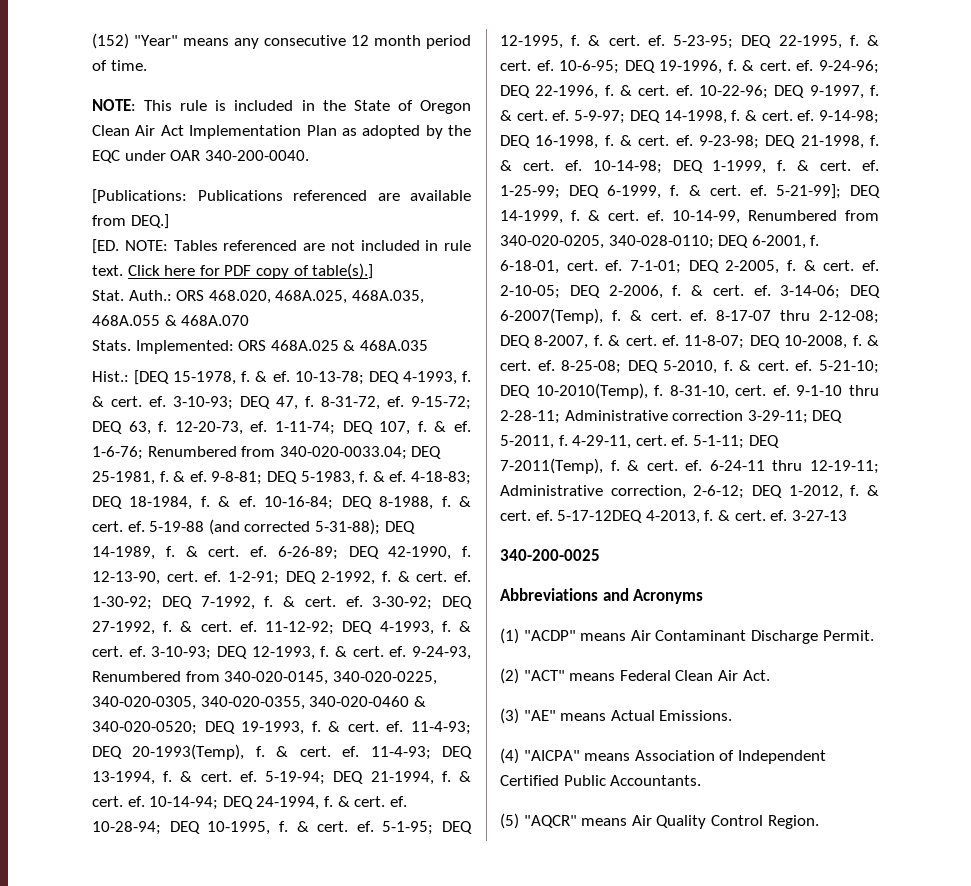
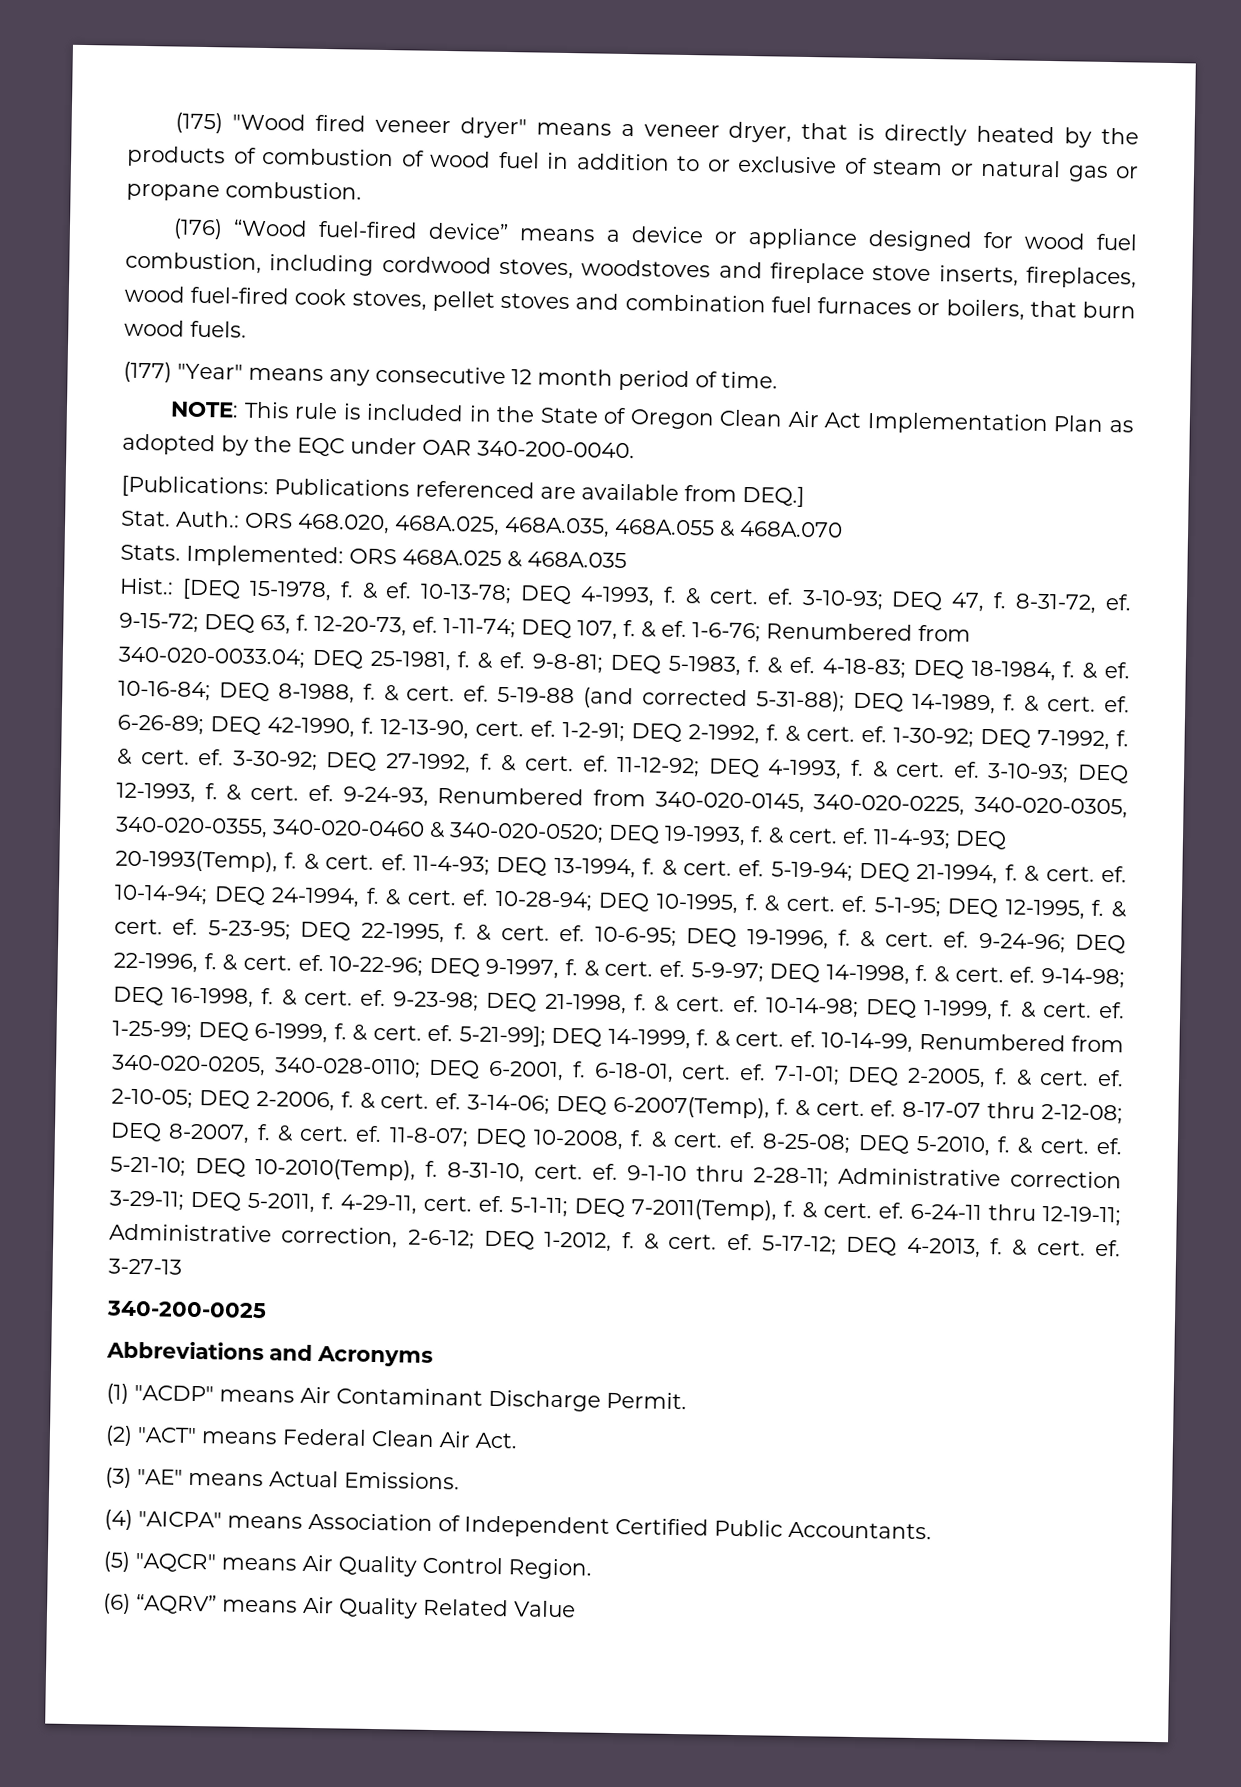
- (152) "Year" means any consecutive 12 month period of time.
+ (175) "Wood fired veneer dryer" means a veneer dryer, that is directly heated by the products of combustion of wood fuel in addition to or exclusive of steam or natural gas or propane combustion.
+ (176) “Wood fuel-fired device” means a device or appliance designed for wood fuel combustion, including cordwood stoves, woodstoves and fireplace stove inserts, fireplaces, wood fuel-fired cook stoves, pellet stoves and combination fuel furnaces or boilers, that burn wood fuels.
+ (177) "Year" means any consecutive 12 month period of time.
- [ED. NOTE: Tables referenced are not included in rule text. Click here for PDF copy of table(s).]
- 5-17-12DEQ 4-2013, f.
+ 5-17-12; DEQ 4-2013, f.
+ (6) “AQRV” means Air Quality Related Value

